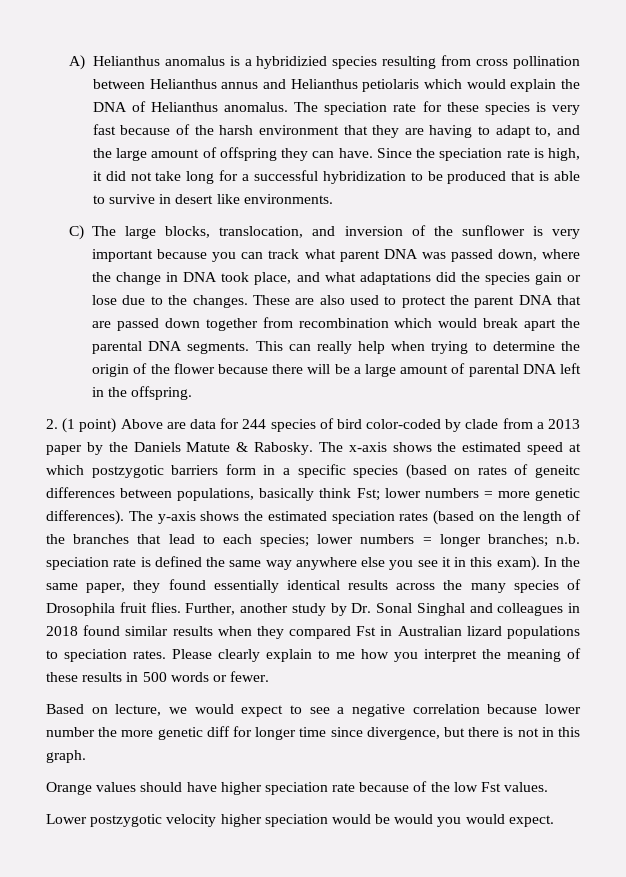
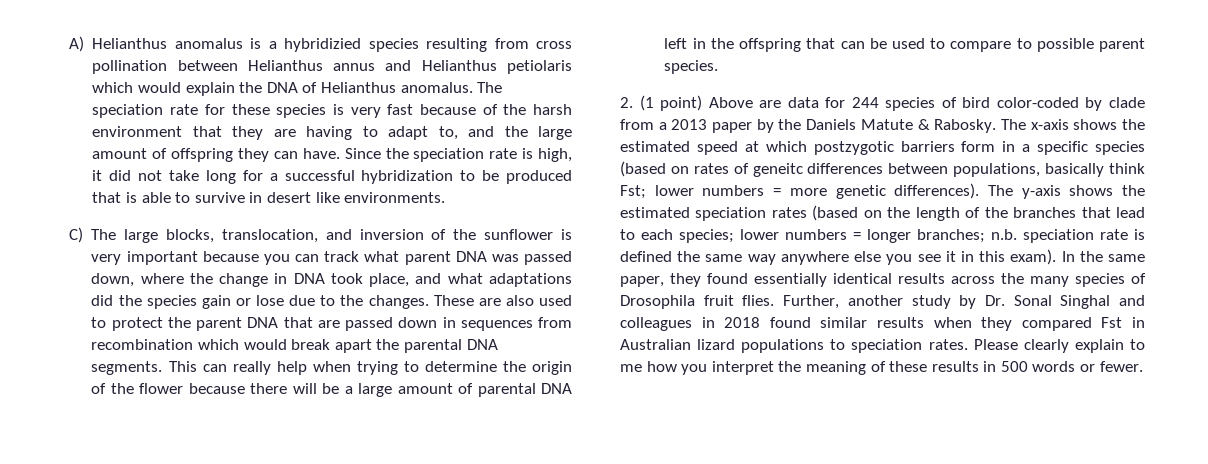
- These are also used to protect the parent DNA that are passed down together from recombination which would break apart the parental DNA segments.
+ These are also used to protect the parent DNA that are passed down in sequences from recombination which would break apart the parental DNA segments.
- This can really help when trying to determine the origin of the flower because there will be a large amount of parental DNA left in the offspring.
+ This can really help when trying to determine the origin of the flower because there will be a large amount of parental DNA left in the offspring that can be used to compare to possible parent species.
- Based on lecture, we would expect to see a negative correlation because lower number the more genetic diff for longer time since divergence, but there is not in this graph.
- Orange values should have higher speciation rate because of the low Fst values.
- Lower postzygotic velocity higher speciation would be would you would expect.

